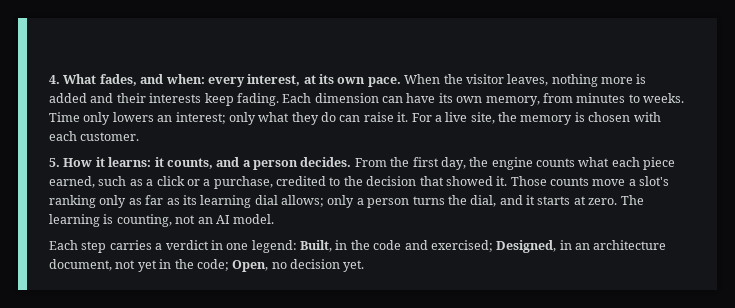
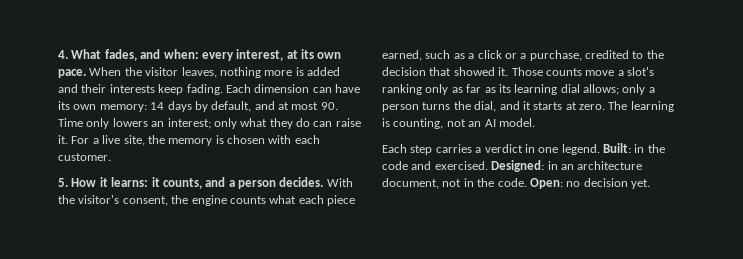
- Each dimension can have its own memory, from minutes to weeks. Time only lowers an interest; only what they do can raise it.
+ Each dimension can have its own memory: 14 days by default, and at most 90. Time only lowers an interest; only what they do can raise it.
- From the first day, the engine counts what each piece earned, such as a click or a purchase, credited to the decision that showed it.
+ With the visitor's consent, the engine counts what each piece earned, such as a click or a purchase, credited to the decision that showed it.
- Each step carries a verdict in one legend: Built, in the code and exercised; Designed, in an architecture document, not yet in the code; Open, no decision yet.
+ Each step carries a verdict in one legend. Built: in the code and exercised. Designed: in an architecture document, not in the code. Open: no decision yet.

